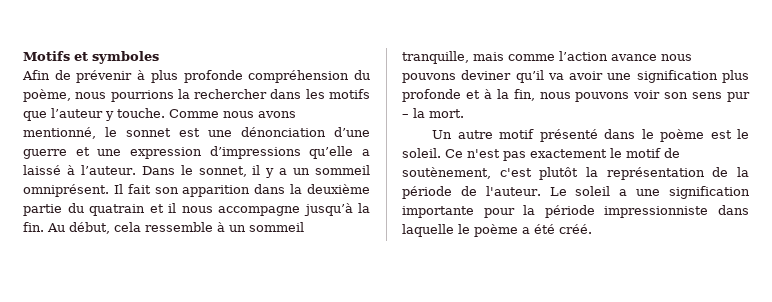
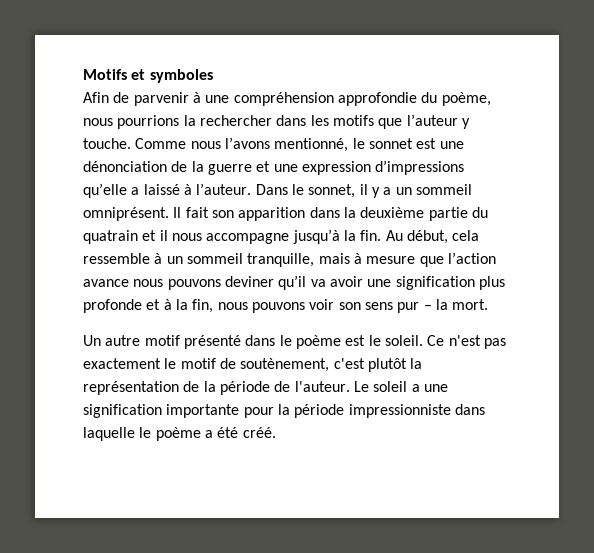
- Afin de prévenir à plus profonde compréhension du poème, nous pourrions la rechercher dans les motifs que l’auteur y touche.
+ Afin de parvenir à une compréhension approfondie du poème, nous pourrions la rechercher dans les motifs que l’auteur y touche.
- Comme nous avons mentionné, le sonnet est une dénonciation d’une guerre et une expression d’impressions qu’elle a laissé à l’auteur.
+ Comme nous l’avons mentionné, le sonnet est une dénonciation de la guerre et une expression d’impressions qu’elle a laissé à l’auteur.
- Au début, cela ressemble à un sommeil tranquille, mais comme l’action avance nous pouvons deviner qu’il va avoir une signification plus profonde et à la fin, nous pouvons voir son sens pur – la mort.
+ Au début, cela ressemble à un sommeil tranquille, mais à mesure que l’action avance nous pouvons deviner qu’il va avoir une signification plus profonde et à la fin, nous pouvons voir son sens pur – la mort.

